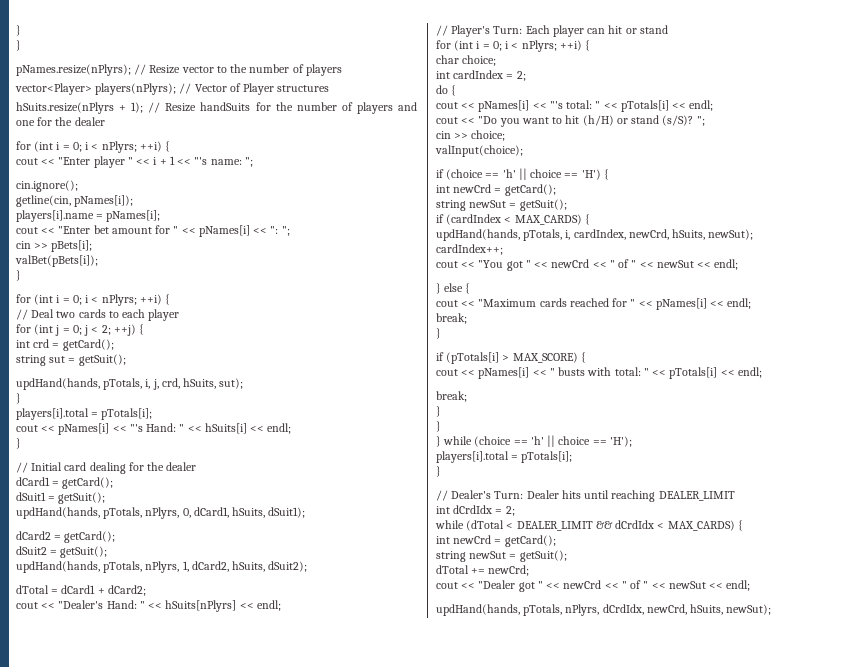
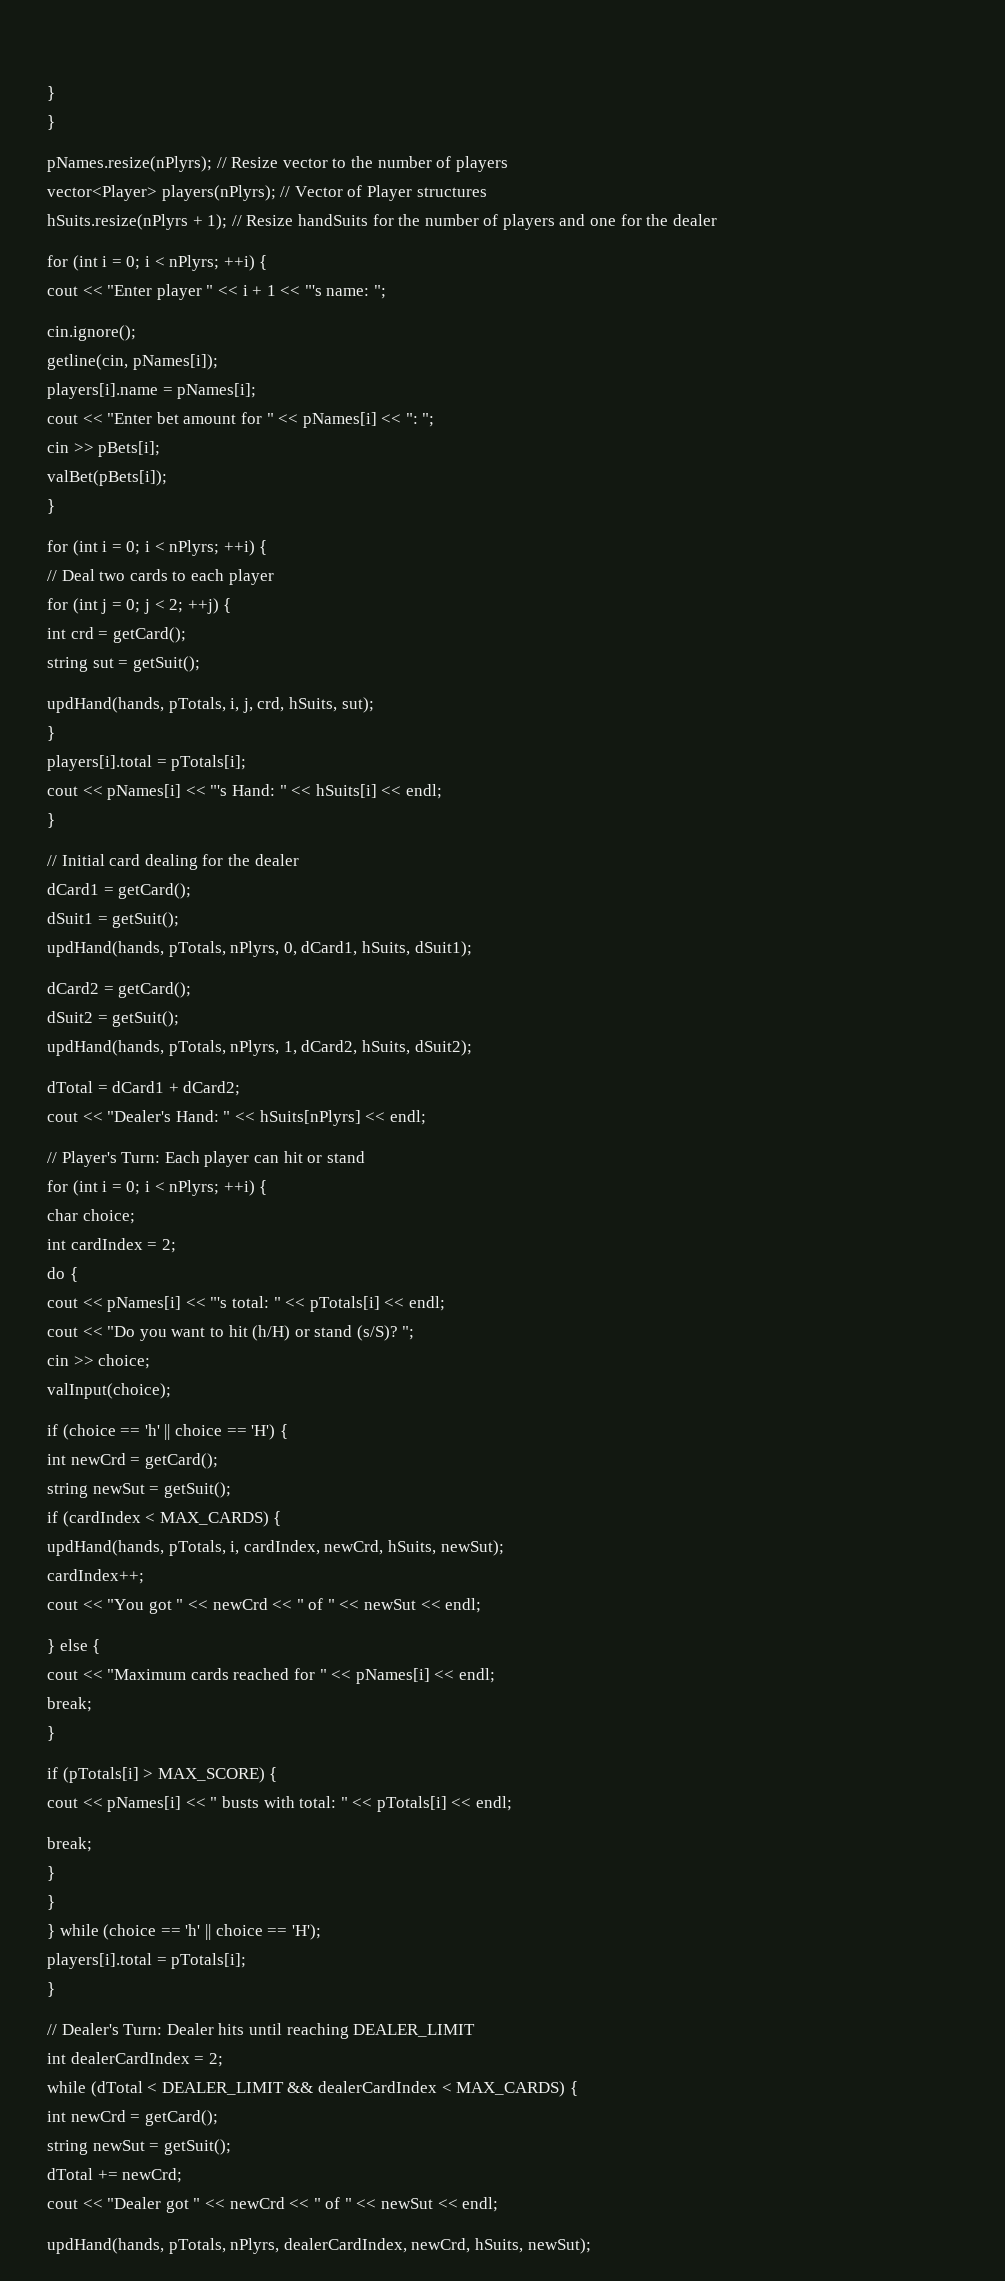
- int dCrdIdx = 2;
+ int dealerCardIndex = 2;
- while (dTotal < DEALER_LIMIT && dCrdIdx < MAX_CARDS) {
+ while (dTotal < DEALER_LIMIT && dealerCardIndex < MAX_CARDS) {
- updHand(hands, pTotals, nPlyrs, dCrdIdx, newCrd, hSuits, newSut);
+ updHand(hands, pTotals, nPlyrs, dealerCardIndex, newCrd, hSuits, newSut);

